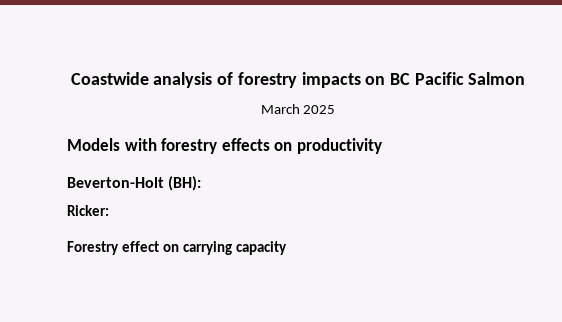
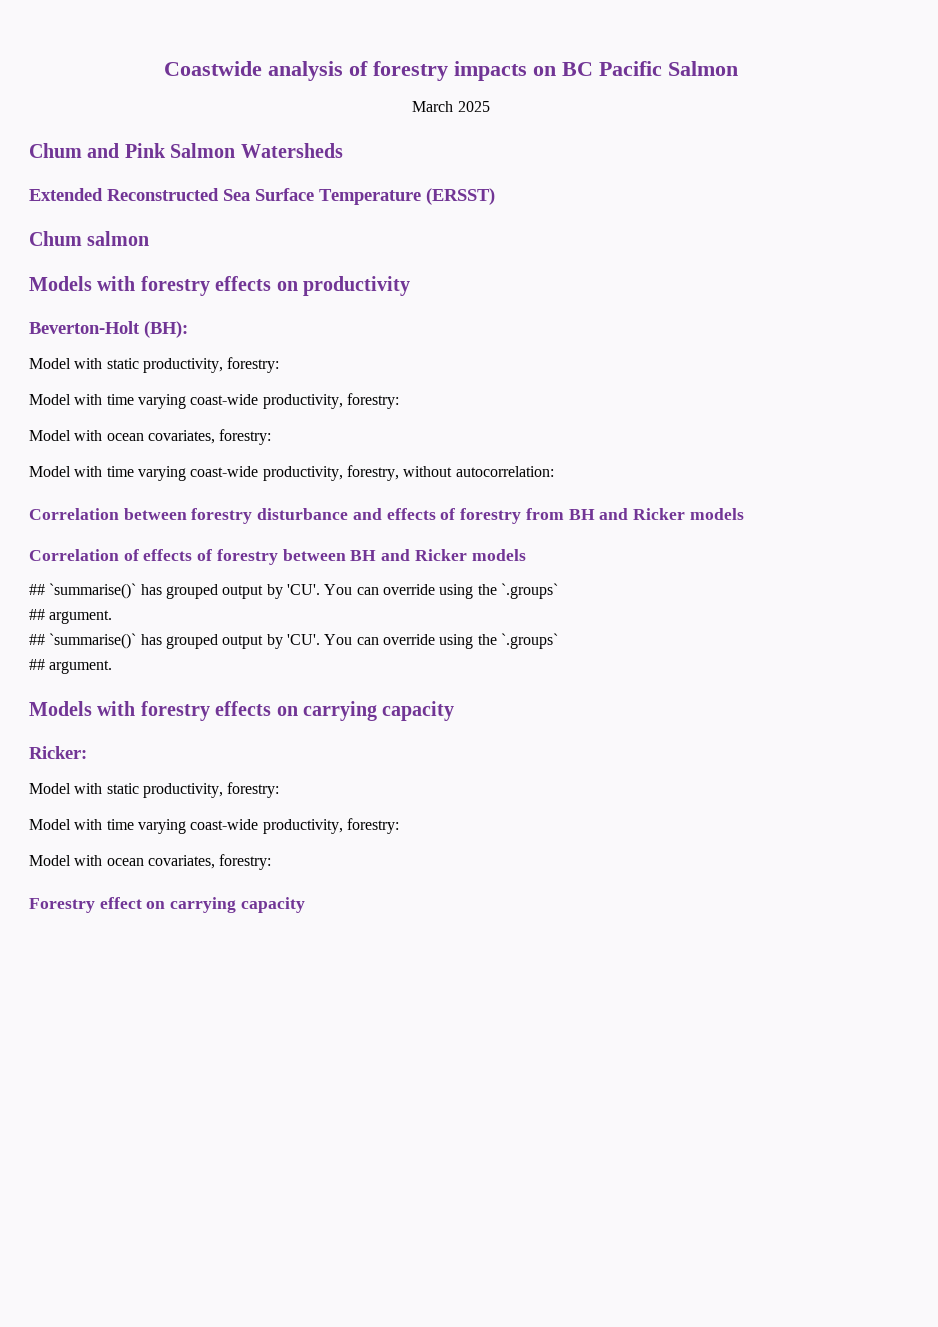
+ Chum and Pink Salmon Watersheds
+ Extended Reconstructed Sea Surface Temperature (ERSST)
+ Chum salmon
  Beverton-Holt (BH):
+ Model with static productivity, forestry:
+ Model with time varying coast-wide productivity, forestry:
+ Model with ocean covariates, forestry:
+ Model with time varying coast-wide productivity, forestry, without autocorrelation:
+ Correlation between forestry disturbance and effects of forestry from BH and Ricker models
+ Correlation of effects of forestry between BH and Ricker models
+ ## `summarise()` has grouped output by 'CU'. You can override using the `.groups`
+ ## argument.
+ ## `summarise()` has grouped output by 'CU'. You can override using the `.groups`
+ ## argument.
+ Models with forestry effects on carrying capacity
  Ricker:
+ Model with static productivity, forestry:
+ Model with time varying coast-wide productivity, forestry:
+ Model with ocean covariates, forestry:

